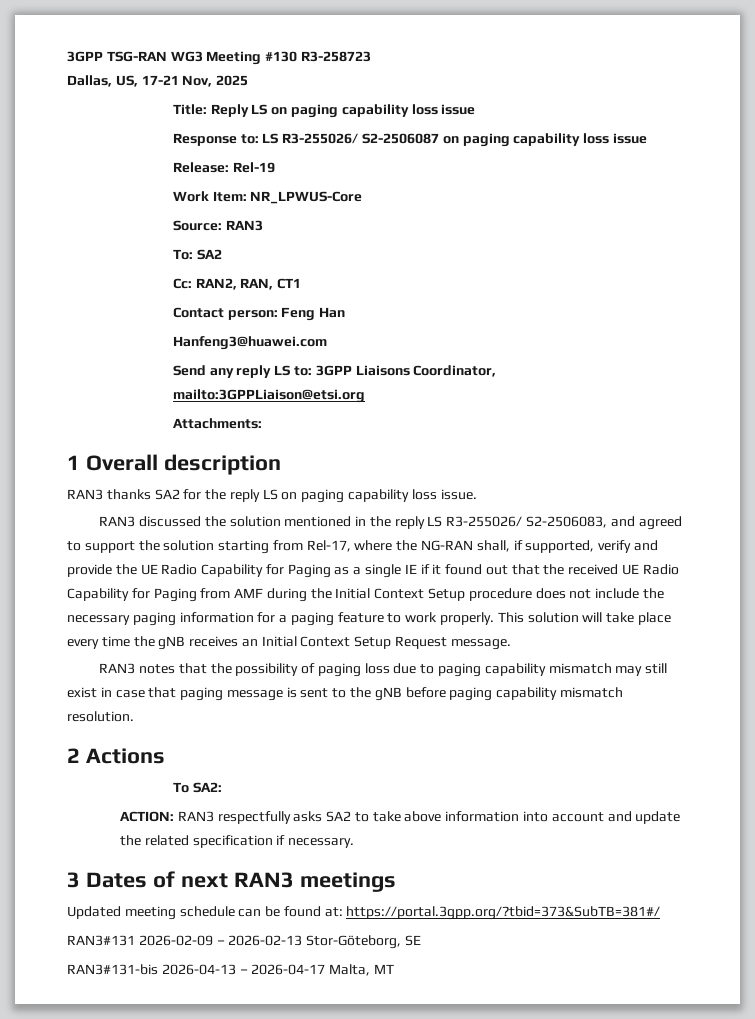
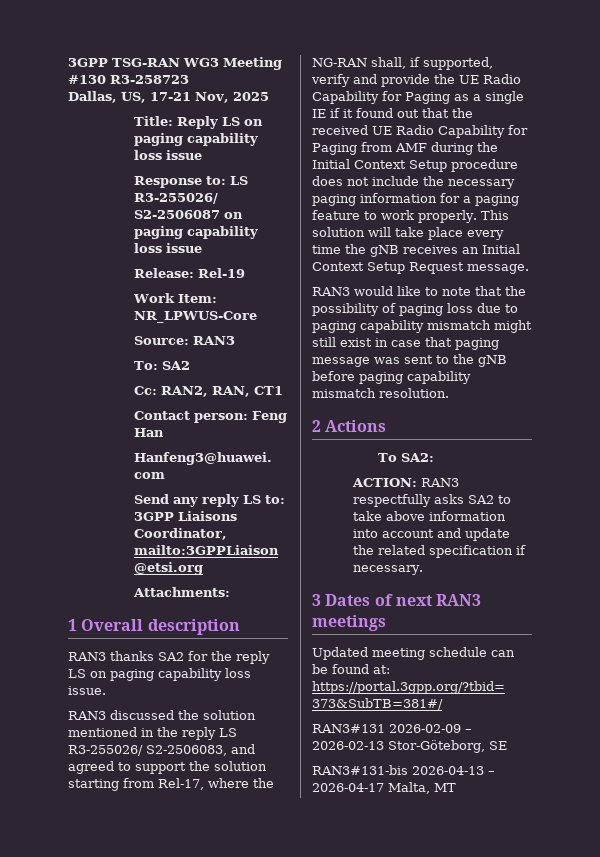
- RAN3 notes that the possibility of paging loss due to paging capability mismatch may still exist in case that paging message is sent to the gNB before paging capability mismatch resolution.
+ RAN3 would like to note that the possibility of paging loss due to paging capability mismatch might still exist in case that paging message was sent to the gNB before paging capability mismatch resolution.

